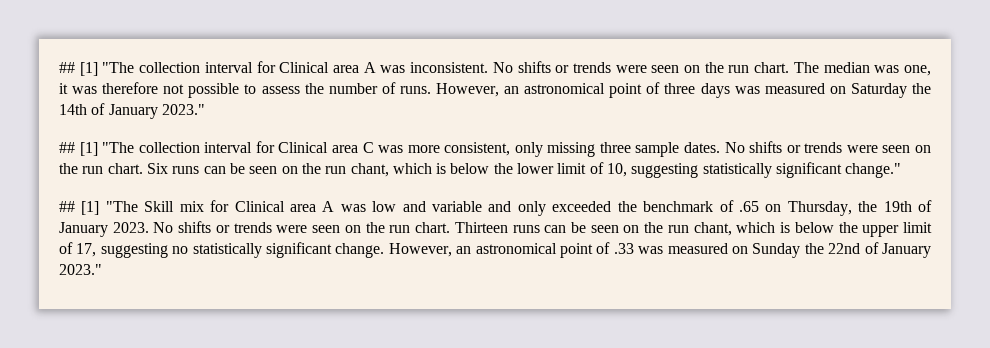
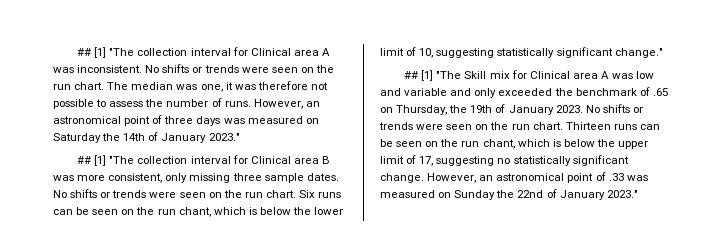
- ## [1] "The collection interval for Clinical area C was more consistent, only missing three sample dates.
+ ## [1] "The collection interval for Clinical area B was more consistent, only missing three sample dates.

